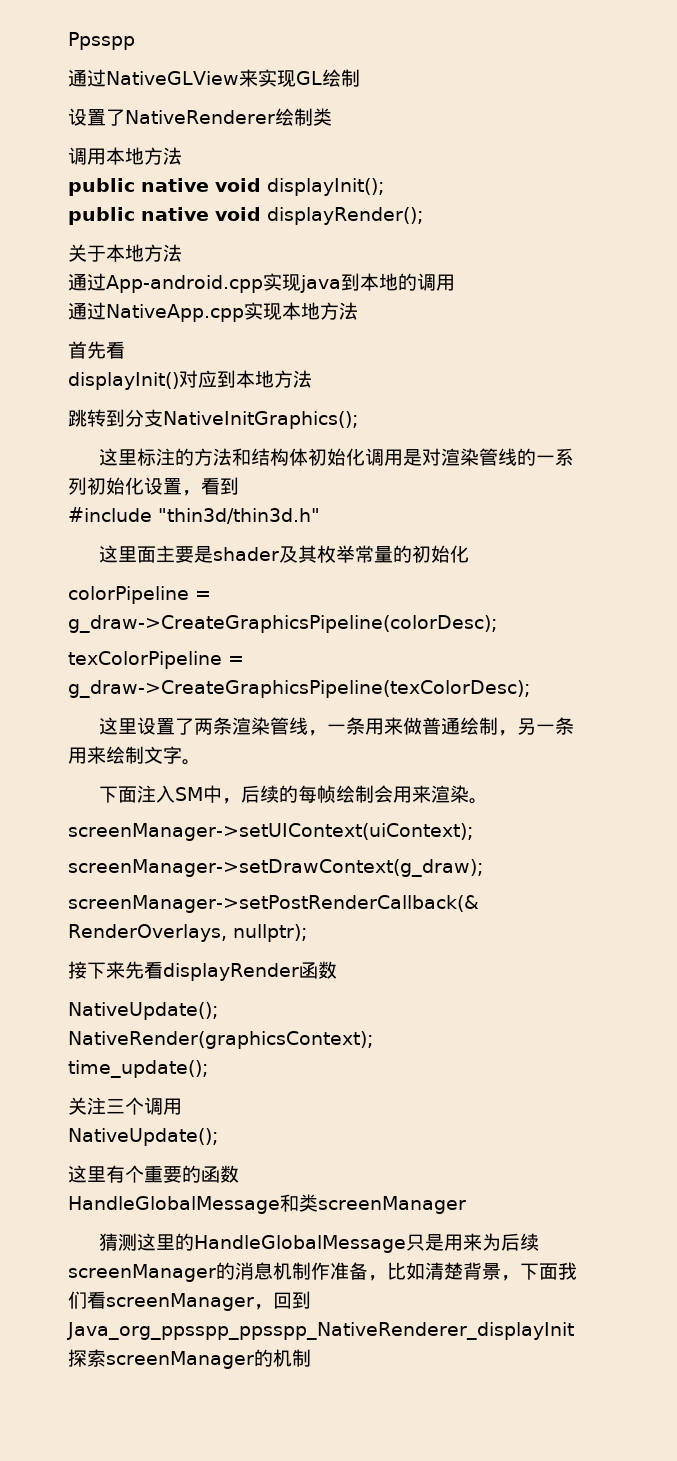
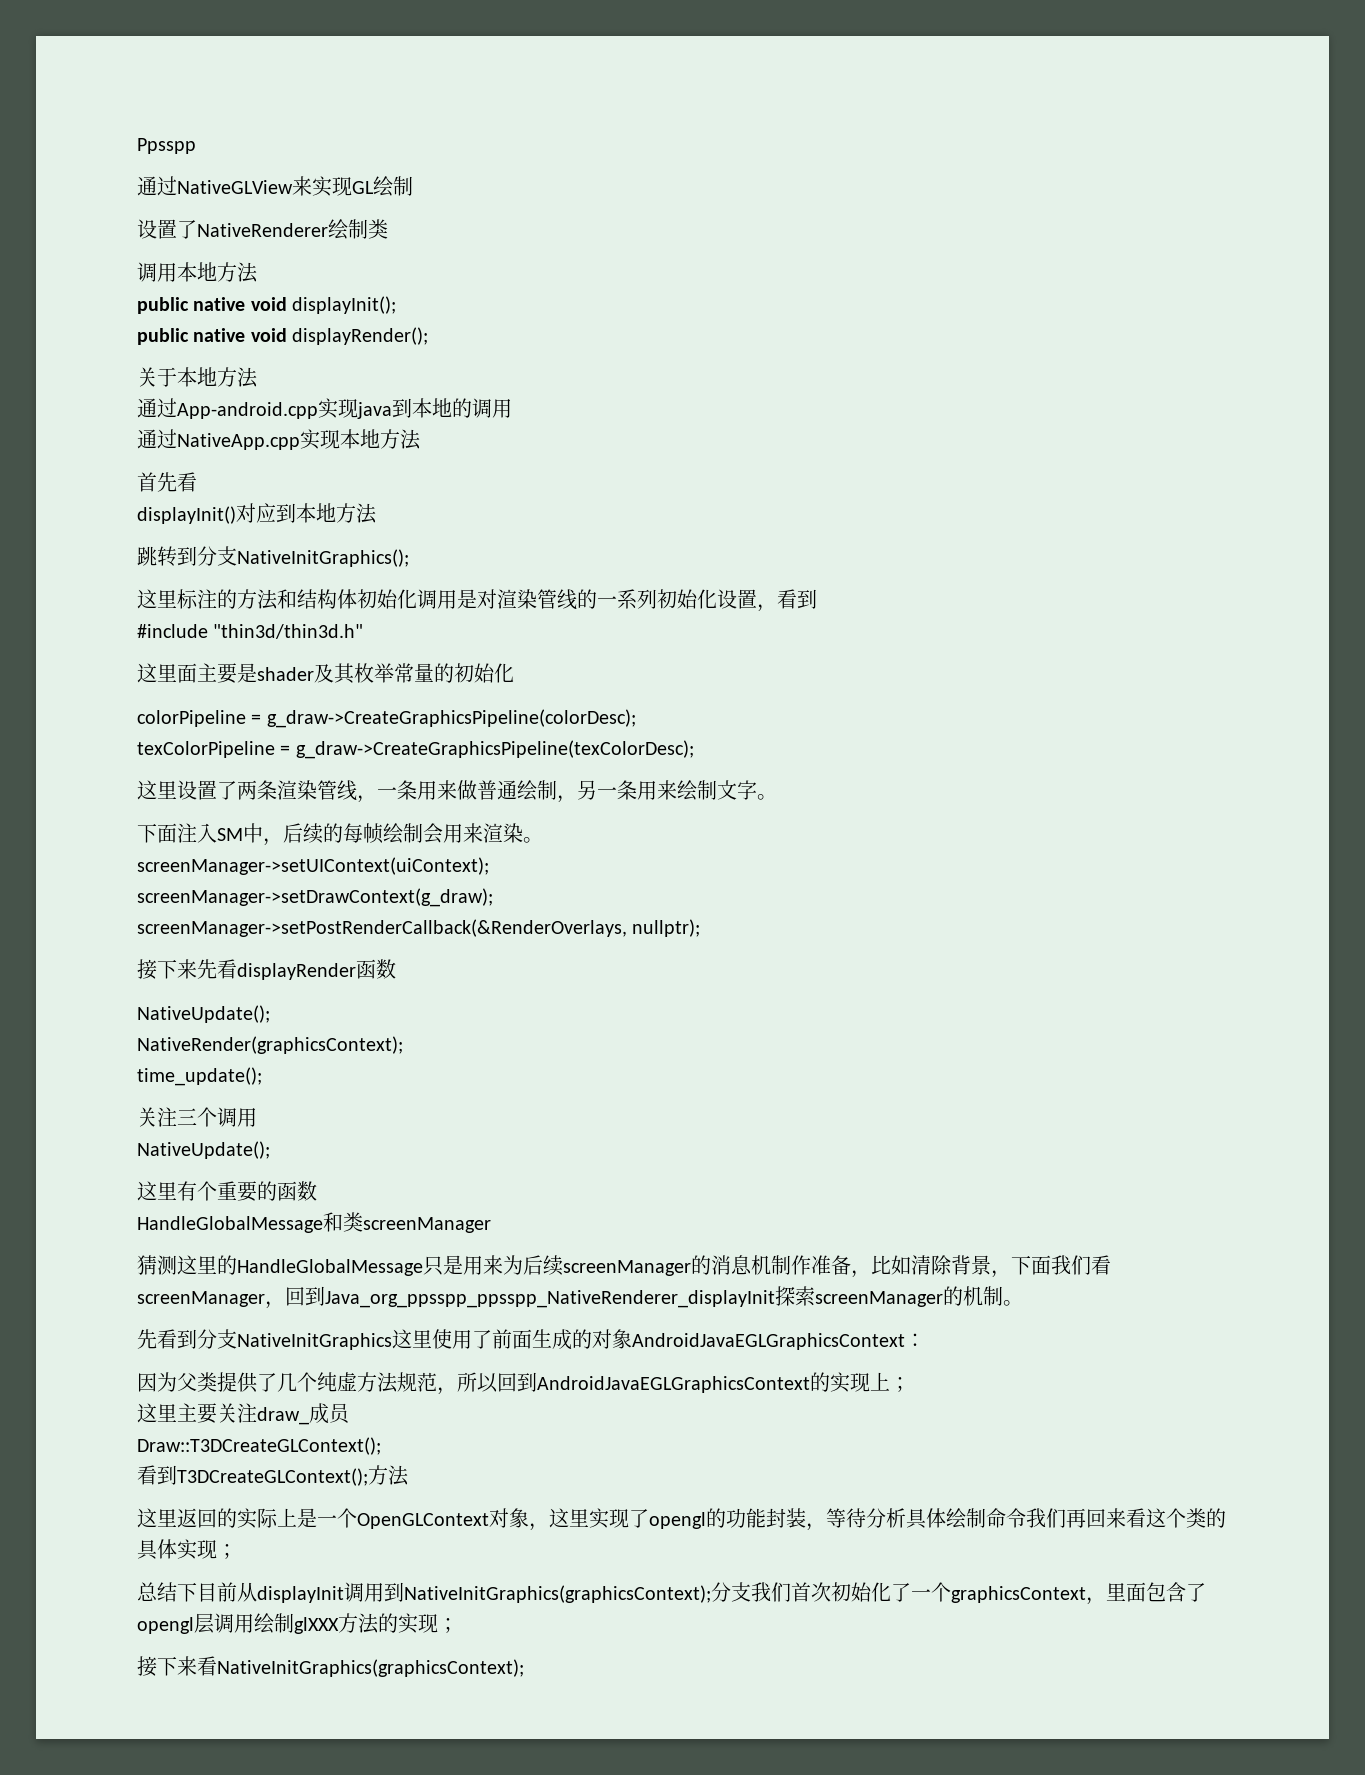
- 猜测这里的HandleGlobalMessage只是用来为后续screenManager的消息机制作准备，比如清楚背景，下面我们看screenManager，回到Java_org_ppsspp_ppsspp_NativeRenderer_displayInit探索screenManager的机制
+ 猜测这里的HandleGlobalMessage只是用来为后续screenManager的消息机制作准备，比如清除背景，下面我们看screenManager，回到Java_org_ppsspp_ppsspp_NativeRenderer_displayInit探索screenManager的机制。
+ 先看到分支NativeInitGraphics这里使用了前面生成的对象AndroidJavaEGLGraphicsContext：
+ 因为父类提供了几个纯虚方法规范，所以回到AndroidJavaEGLGraphicsContext的实现上；
+ 这里主要关注draw_成员
+ Draw::T3DCreateGLContext();
+ 看到T3DCreateGLContext();方法
+ 这里返回的实际上是一个OpenGLContext对象，这里实现了opengl的功能封装，等待分析具体绘制命令我们再回来看这个类的具体实现；
+ 总结下目前从displayInit调用到NativeInitGraphics(graphicsContext);分支我们首次初始化了一个graphicsContext，里面包含了opengl层调用绘制glXXX方法的实现；
+ 接下来看NativeInitGraphics(graphicsContext);

